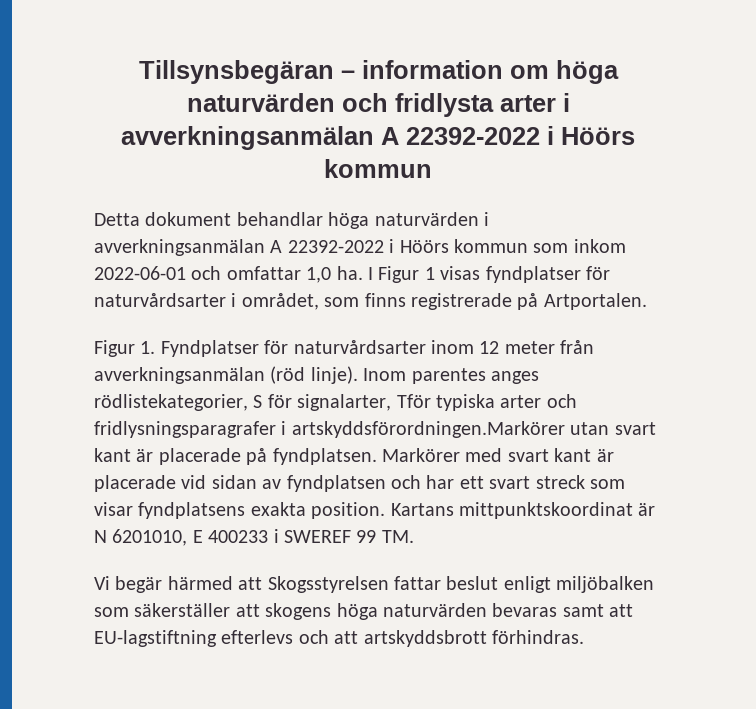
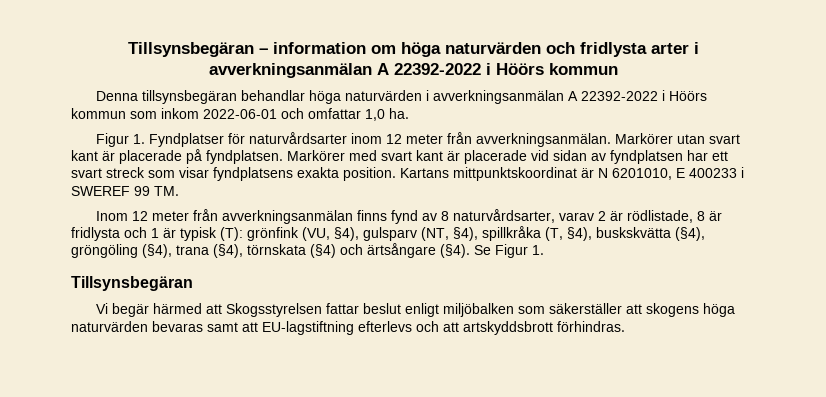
- Detta dokument behandlar höga naturvärden i avverkningsanmälan A 22392-2022 i Höörs kommun som inkom 2022-06-01 och omfattar 1,0 ha. I Figur 1 visas fyndplatser för naturvårdsarter i området, som finns registrerade på Artportalen.
+ Denna tillsynsbegäran behandlar höga naturvärden i avverkningsanmälan A 22392-2022 i Höörs kommun som inkom 2022-06-01 och omfattar 1,0 ha.
- Figur 1. Fyndplatser för naturvårdsarter inom 12 meter från avverkningsanmälan (röd linje). Inom parentes anges rödlistekategorier, S för signalarter, Tför typiska arter och fridlysningsparagrafer i artskyddsförordningen.Markörer utan svart kant är placerade på fyndplatsen.
+ Figur 1. Fyndplatser för naturvårdsarter inom 12 meter från avverkningsanmälan. Markörer utan svart kant är placerade på fyndplatsen.
- Markörer med svart kant är placerade vid sidan av fyndplatsen och har ett svart streck som visar fyndplatsens exakta position.
+ Markörer med svart kant är placerade vid sidan av fyndplatsen har ett svart streck som visar fyndplatsens exakta position.
+ Inom 12 meter från avverkningsanmälan finns fynd av 8 naturvårdsarter, varav 2 är rödlistade, 8 är fridlysta och 1 är typisk (T): grönfink (VU, §4), gulsparv (NT, §4), spillkråka (T, §4), buskskvätta (§4), gröngöling (§4), trana (§4), törnskata (§4) och ärtsångare (§4). Se Figur 1.
+ Tillsynsbegäran

